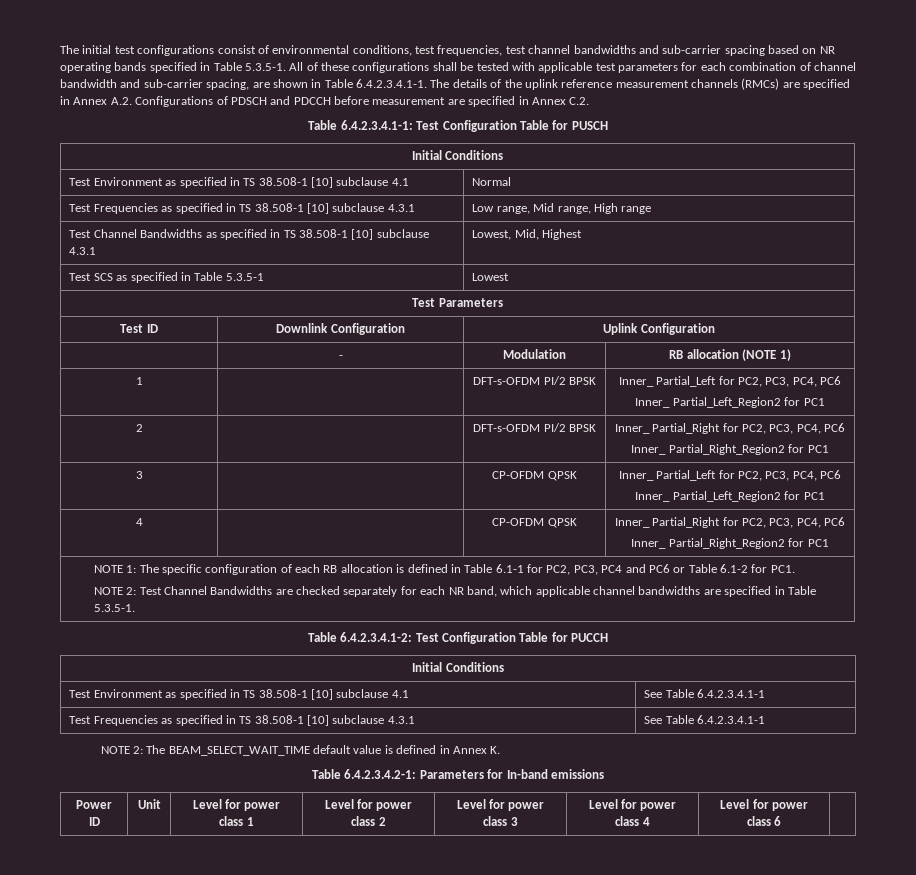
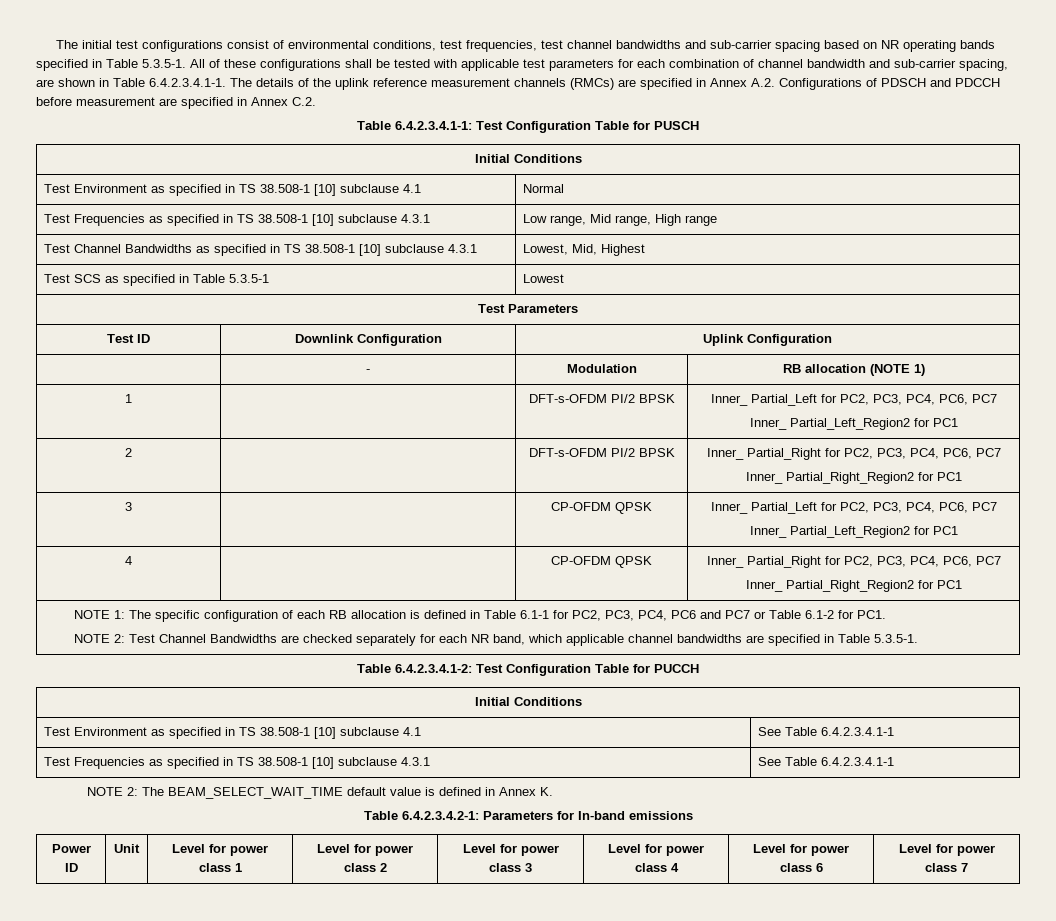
- 1 | | DFT-s-OFDM PI/2 BPSK | Inner_ Partial_Left for PC2, PC3, PC4, PC6
+ 1 | | DFT-s-OFDM PI/2 BPSK | Inner_ Partial_Left for PC2, PC3, PC4, PC6, PC7
- 2 | | DFT-s-OFDM PI/2 BPSK | Inner_ Partial_Right for PC2, PC3, PC4, PC6
+ 2 | | DFT-s-OFDM PI/2 BPSK | Inner_ Partial_Right for PC2, PC3, PC4, PC6, PC7
- 3 | | CP-OFDM QPSK | Inner_ Partial_Left for PC2, PC3, PC4, PC6
+ 3 | | CP-OFDM QPSK | Inner_ Partial_Left for PC2, PC3, PC4, PC6, PC7
- 4 | | CP-OFDM QPSK | Inner_ Partial_Right for PC2, PC3, PC4, PC6
+ 4 | | CP-OFDM QPSK | Inner_ Partial_Right for PC2, PC3, PC4, PC6, PC7
- NOTE 1: The specific configuration of each RB allocation is defined in Table 6.1-1 for PC2, PC3, PC4 and PC6 or Table 6.1-2 for PC1.
+ NOTE 1: The specific configuration of each RB allocation is defined in Table 6.1-1 for PC2, PC3, PC4, PC6 and PC7 or Table 6.1-2 for PC1.
- Power ID | Unit | Level for power class 1 | Level for power class 2 | Level for power class 3 | Level for power class 4 | Level for power class 6 |
+ Power ID | Unit | Level for power class 1 | Level for power class 2 | Level for power class 3 | Level for power class 4 | Level for power class 6 | Level for power class 7

